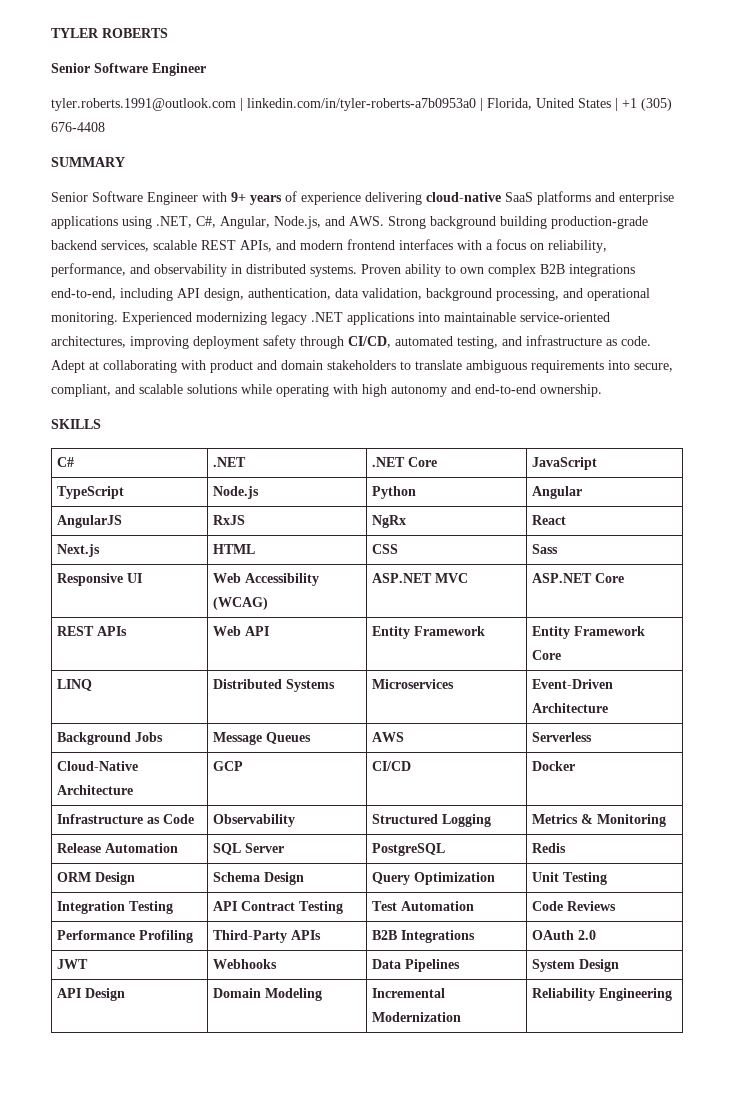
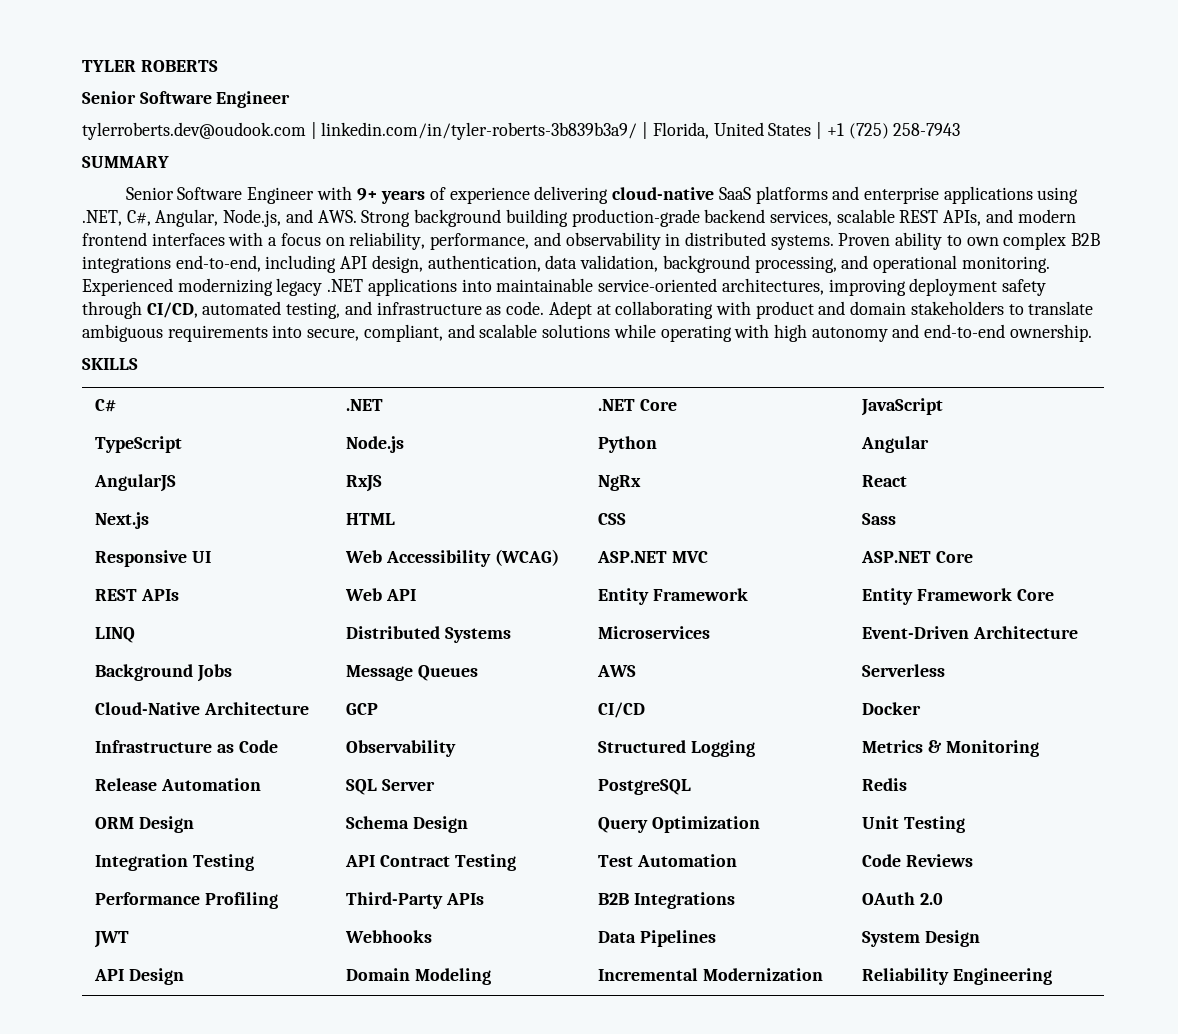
- tyler.roberts.1991@outlook.com | linkedin.com/in/tyler-roberts-a7b0953a0 | Florida, United States | +1 (305) 676-4408
+ tylerroberts.dev@oudook.com | linkedin.com/in/tyler-roberts-3b839b3a9/ | Florida, United States | +1 (725) 258-7943

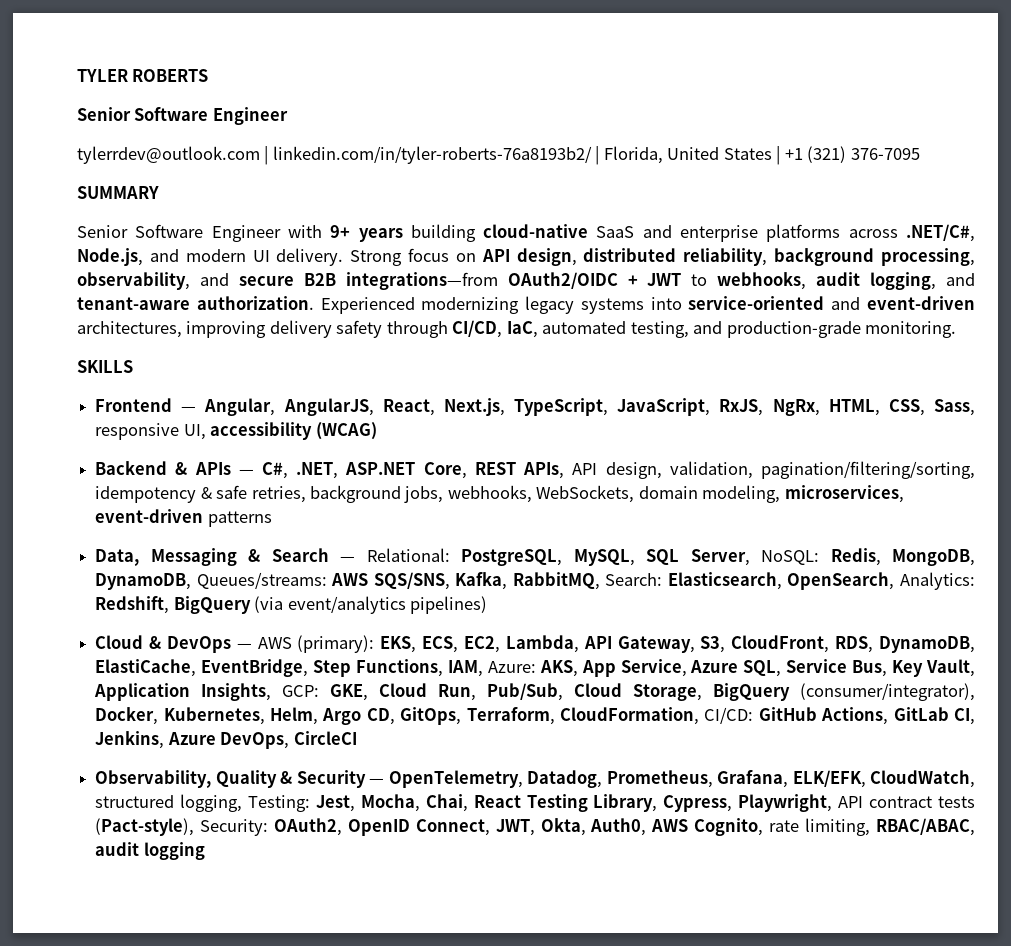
- tylerroberts.dev@oudook.com | linkedin.com/in/tyler-roberts-3b839b3a9/ | Florida, United States | +1 (725) 258-7943
+ tylerrdev@outlook.com | linkedin.com/in/tyler-roberts-76a8193b2/ | Florida, United States | +1 (321) 376-7095
- Senior Software Engineer with 9+ years of experience delivering cloud-native SaaS platforms and enterprise applications using .NET, C#, Angular, Node.js, and AWS. Strong background building production-grade backend services, scalable REST APIs, and modern frontend interfaces with a focus on reliability, performance, and observability in distributed systems. Proven ability to own complex B2B integrations end-to-end, including API design, authentication, data validation, background processing, and operational monitoring. Experienced modernizing legacy .NET applications into maintainable service-oriented architectures, improving deployment safety through CI/CD, automated testing, and infrastructure as code. Adept at collaborating with product and domain stakeholders to translate ambiguous requirements into secure, compliant, and scalable solutions while operating with high autonomy and end-to-end ownership.
+ Senior Software Engineer with 9+ years building cloud-native SaaS and enterprise platforms across .NET/C#, Node.js, and modern UI delivery. Strong focus on API design, distributed reliability, background processing, observability, and secure B2B integrations—from OAuth2/OIDC + JWT to webhooks, audit logging, and tenant-aware authorization. Experienced modernizing legacy systems into service-oriented and event-driven architectures, improving delivery safety through CI/CD, IaC, automated testing, and production-grade monitoring.
  SKILLS
- C# | .NET | .NET Core | JavaScript
- TypeScript | Node.js | Python | Angular
- AngularJS | RxJS | NgRx | React
- Next.js | HTML | CSS | Sass
- Responsive UI | Web Accessibility (WCAG) | ASP.NET MVC | ASP.NET Core
- REST APIs | Web API | Entity Framework | Entity Framework Core
- LINQ | Distributed Systems | Microservices | Event-Driven Architecture
- Background Jobs | Message Queues | AWS | Serverless
- Cloud-Native Architecture | GCP | CI/CD | Docker
- Infrastructure as Code | Observability | Structured Logging | Metrics & Monitoring
- Release Automation | SQL Server | PostgreSQL | Redis
- ORM Design | Schema Design | Query Optimization | Unit Testing
- Integration Testing | API Contract Testing | Test Automation | Code Reviews
- Performance Profiling | Third-Party APIs | B2B Integrations | OAuth 2.0
- JWT | Webhooks | Data Pipelines | System Design
- API Design | Domain Modeling | Incremental Modernization | Reliability Engineering
+ Frontend — Angular, AngularJS, React, Next.js, TypeScript, JavaScript, RxJS, NgRx, HTML, CSS, Sass, responsive UI, accessibility (WCAG)
+ Backend & APIs — C#, .NET, ASP.NET Core, REST APIs, API design, validation, pagination/filtering/sorting, idempotency & safe retries, background jobs, webhooks, WebSockets, domain modeling, microservices, event-driven patterns
+ Data, Messaging & Search — Relational: PostgreSQL, MySQL, SQL Server, NoSQL: Redis, MongoDB, DynamoDB, Queues/streams: AWS SQS/SNS, Kafka, RabbitMQ, Search: Elasticsearch, OpenSearch, Analytics: Redshift, BigQuery (via event/analytics pipelines)
+ Cloud & DevOps — AWS (primary): EKS, ECS, EC2, Lambda, API Gateway, S3, CloudFront, RDS, DynamoDB, ElastiCache, EventBridge, Step Functions, IAM, Azure: AKS, App Service, Azure SQL, Service Bus, Key Vault, Application Insights, GCP: GKE, Cloud Run, Pub/Sub, Cloud Storage, BigQuery (consumer/integrator), Docker, Kubernetes, Helm, Argo CD, GitOps, Terraform, CloudFormation, CI/CD: GitHub Actions, GitLab CI, Jenkins, Azure DevOps, CircleCI
+ Observability, Quality & Security — OpenTelemetry, Datadog, Prometheus, Grafana, ELK/EFK, CloudWatch, structured logging, Testing: Jest, Mocha, Chai, React Testing Library, Cypress, Playwright, API contract tests (Pact-style), Security: OAuth2, OpenID Connect, JWT, Okta, Auth0, AWS Cognito, rate limiting, RBAC/ABAC, audit logging

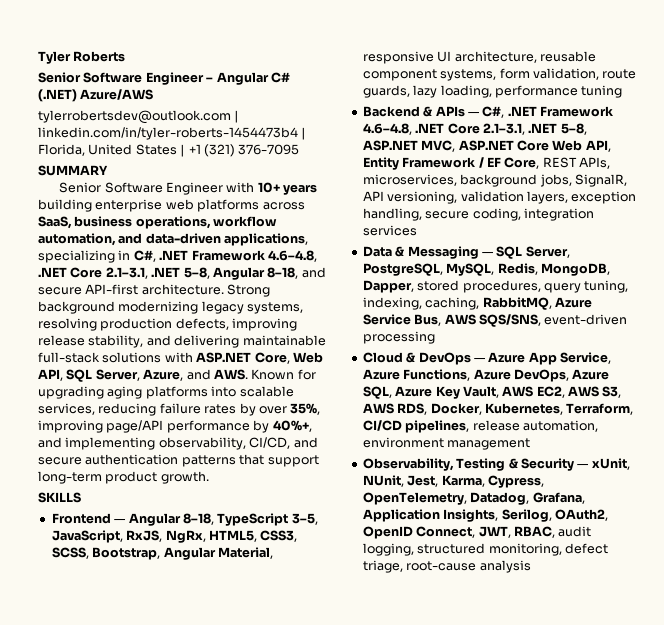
- TYLER ROBERTS
- Senior Software Engineer
- tylerrdev@outlook.com | linkedin.com/in/tyler-roberts-76a8193b2/ | Florida, United States | +1 (321) 376-7095
+ Tyler Roberts
+ Senior Software Engineer – Angular C# (.NET) Azure/AWS
+ tylerrobertsdev@outlook.com | linkedin.com/in/tyler-roberts-1454473b4 | Florida, United States | +1 (321) 376-7095
- Senior Software Engineer with 9+ years building cloud-native SaaS and enterprise platforms across .NET/C#, Node.js, and modern UI delivery. Strong focus on API design, distributed reliability, background processing, observability, and secure B2B integrations—from OAuth2/OIDC + JWT to webhooks, audit logging, and tenant-aware authorization. Experienced modernizing legacy systems into service-oriented and event-driven architectures, improving delivery safety through CI/CD, IaC, automated testing, and production-grade monitoring.
+ Senior Software Engineer with 10+ years building enterprise web platforms across SaaS, business operations, workflow automation, and data-driven applications, specializing in C#, .NET Framework 4.6–4.8, .NET Core 2.1–3.1, .NET 5–8, Angular 8–18, and secure API-first architecture. Strong background modernizing legacy systems, resolving production defects, improving release stability, and delivering maintainable full-stack solutions with ASP.NET Core, Web API, SQL Server, Azure, and AWS. Known for upgrading aging platforms into scalable services, reducing failure rates by over 35%, improving page/API performance by 40%+, and implementing observability, CI/CD, and secure authentication patterns that support long-term product growth.
  SKILLS
- Frontend — Angular, AngularJS, React, Next.js, TypeScript, JavaScript, RxJS, NgRx, HTML, CSS, Sass, responsive UI, accessibility (WCAG)
+ Frontend — Angular 8–18, TypeScript 3–5, JavaScript, RxJS, NgRx, HTML5, CSS3, SCSS, Bootstrap, Angular Material, responsive UI architecture, reusable component systems, form validation, route guards, lazy loading, performance tuning
- Backend & APIs — C#, .NET, ASP.NET Core, REST APIs, API design, validation, pagination/filtering/sorting, idempotency & safe retries, background jobs, webhooks, WebSockets, domain modeling, microservices, event-driven patterns
- Data, Messaging & Search — Relational: PostgreSQL, MySQL, SQL Server, NoSQL: Redis, MongoDB, DynamoDB, Queues/streams: AWS SQS/SNS, Kafka, RabbitMQ, Search: Elasticsearch, OpenSearch, Analytics: Redshift, BigQuery (via event/analytics pipelines)
- Cloud & DevOps — AWS (primary): EKS, ECS, EC2, Lambda, API Gateway, S3, CloudFront, RDS, DynamoDB, ElastiCache, EventBridge, Step Functions, IAM, Azure: AKS, App Service, Azure SQL, Service Bus, Key Vault, Application Insights, GCP: GKE, Cloud Run, Pub/Sub, Cloud Storage, BigQuery (consumer/integrator), Docker, Kubernetes, Helm, Argo CD, GitOps, Terraform, CloudFormation, CI/CD: GitHub Actions, GitLab CI, Jenkins, Azure DevOps, CircleCI
+ Backend & APIs — C#, .NET Framework 4.6–4.8, .NET Core 2.1–3.1, .NET 5–8, ASP.NET MVC, ASP.NET Core Web API, Entity Framework / EF Core, REST APIs, microservices, background jobs, SignalR, API versioning, validation layers, exception handling, secure coding, integration services
+ Data & Messaging — SQL Server, PostgreSQL, MySQL, Redis, MongoDB, Dapper, stored procedures, query tuning, indexing, caching, RabbitMQ, Azure Service Bus, AWS SQS/SNS, event-driven processing
+ Cloud & DevOps — Azure App Service, Azure Functions, Azure DevOps, Azure SQL, Azure Key Vault, AWS EC2, AWS S3, AWS RDS, Docker, Kubernetes, Terraform, CI/CD pipelines, release automation, environment management
- Observability, Quality & Security — OpenTelemetry, Datadog, Prometheus, Grafana, ELK/EFK, CloudWatch, structured logging, Testing: Jest, Mocha, Chai, React Testing Library, Cypress, Playwright, API contract tests (Pact-style), Security: OAuth2, OpenID Connect, JWT, Okta, Auth0, AWS Cognito, rate limiting, RBAC/ABAC, audit logging
+ Observability, Testing & Security — xUnit, NUnit, Jest, Karma, Cypress, OpenTelemetry, Datadog, Grafana, Application Insights, Serilog, OAuth2, OpenID Connect, JWT, RBAC, audit logging, structured monitoring, defect triage, root-cause analysis

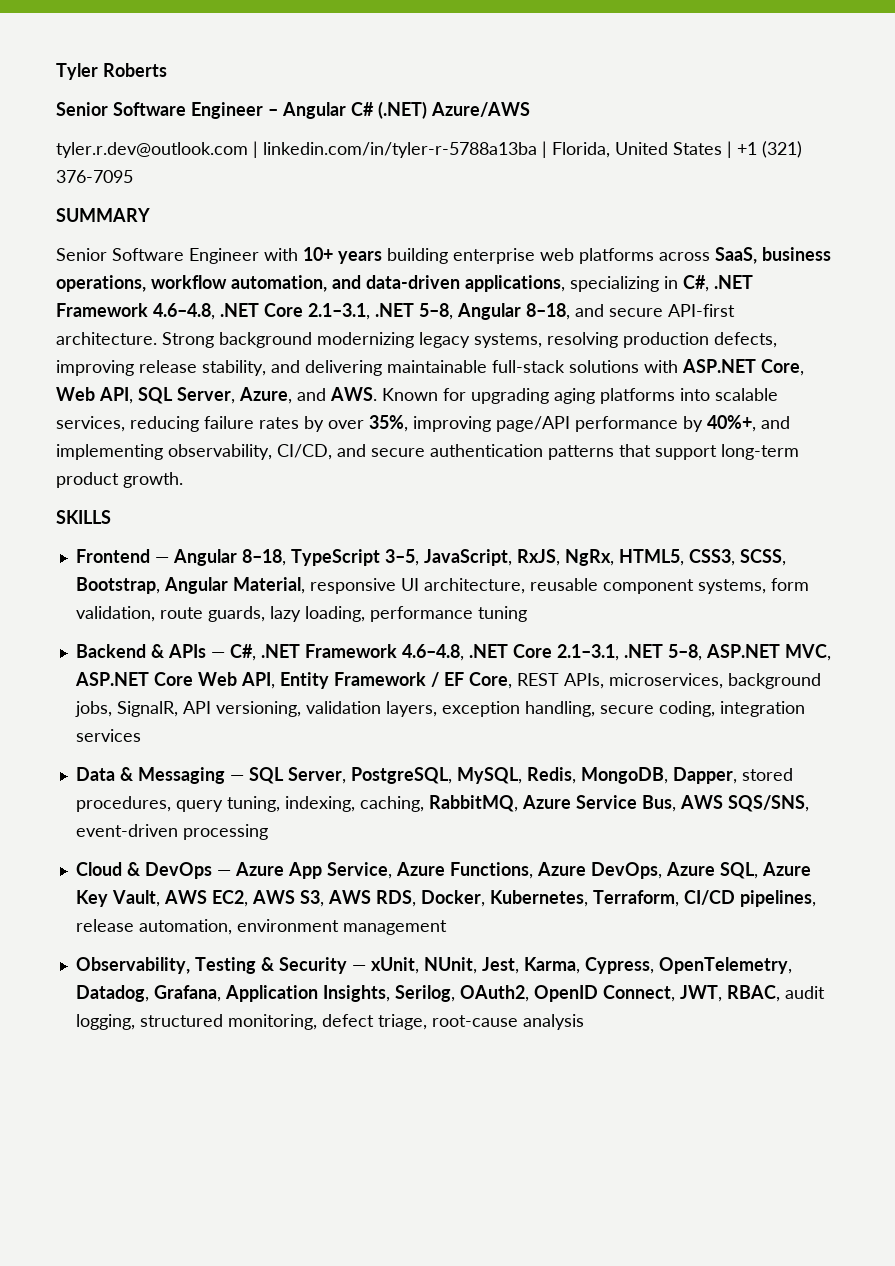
- tylerrobertsdev@outlook.com | linkedin.com/in/tyler-roberts-1454473b4 | Florida, United States | +1 (321) 376-7095
+ tyler.r.dev@outlook.com | linkedin.com/in/tyler-r-5788a13ba | Florida, United States | +1 (321) 376-7095

